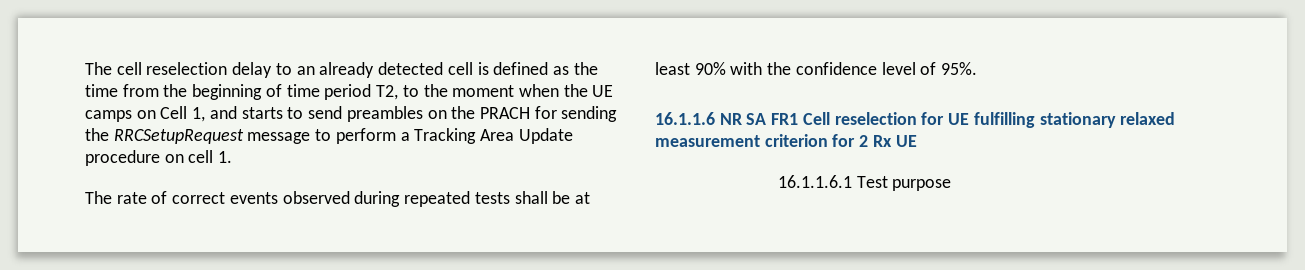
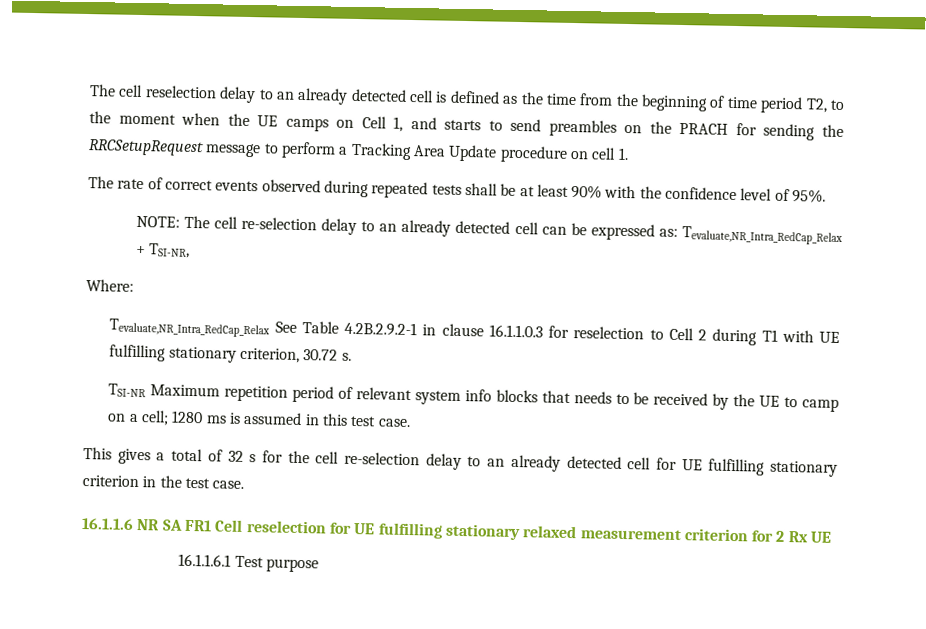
+ NOTE: The cell re-selection delay to an already detected cell can be expressed as: Tevaluate,NR_Intra_RedCap_Relax + TSI-NR,
+ Where:
+ Tevaluate,NR_Intra_RedCap_Relax See Table 4.2B.2.9.2-1 in clause 16.1.1.0.3 for reselection to Cell 2 during T1 with UE fulfilling stationary criterion, 30.72 s.
+ TSI-NR Maximum repetition period of relevant system info blocks that needs to be received by the UE to camp on a cell; 1280 ms is assumed in this test case.
+ This gives a total of 32 s for the cell re-selection delay to an already detected cell for UE fulfilling stationary criterion in the test case.

